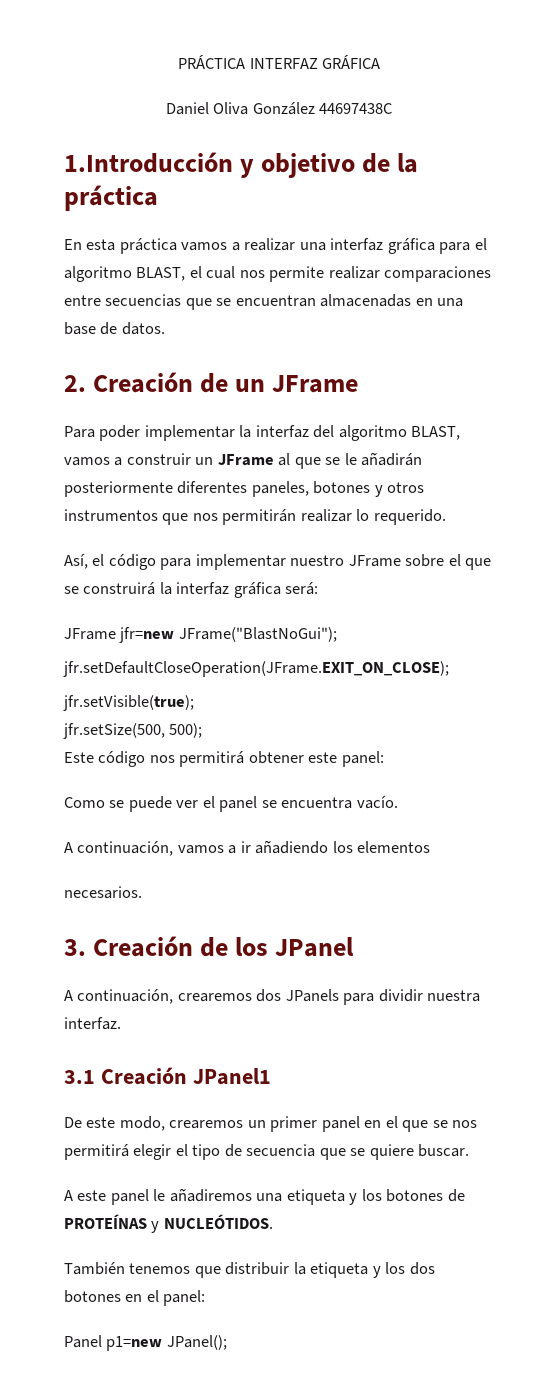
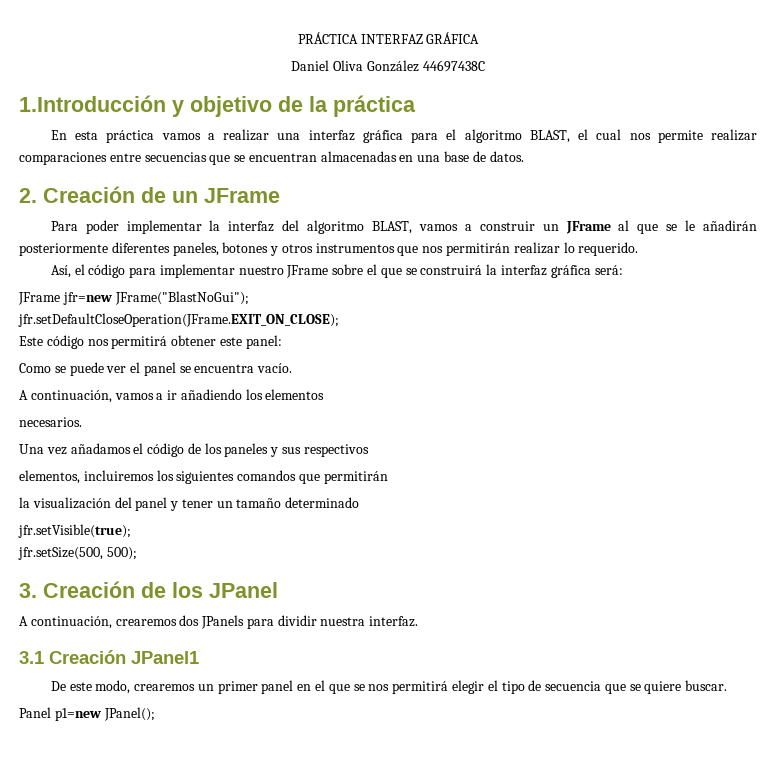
- jfr.setVisible(true);
- jfr.setSize(500, 500);
+ Una vez añadamos el código de los paneles y sus respectivos
+ elementos, incluiremos los siguientes comandos que permitirán
+ la visualización del panel y tener un tamaño determinado
+ jfr.setVisible(true);
+ jfr.setSize(500, 500);
- A este panel le añadiremos una etiqueta y los botones de PROTEÍNAS y NUCLEÓTIDOS.
- También tenemos que distribuir la etiqueta y los dos botones en el panel:

